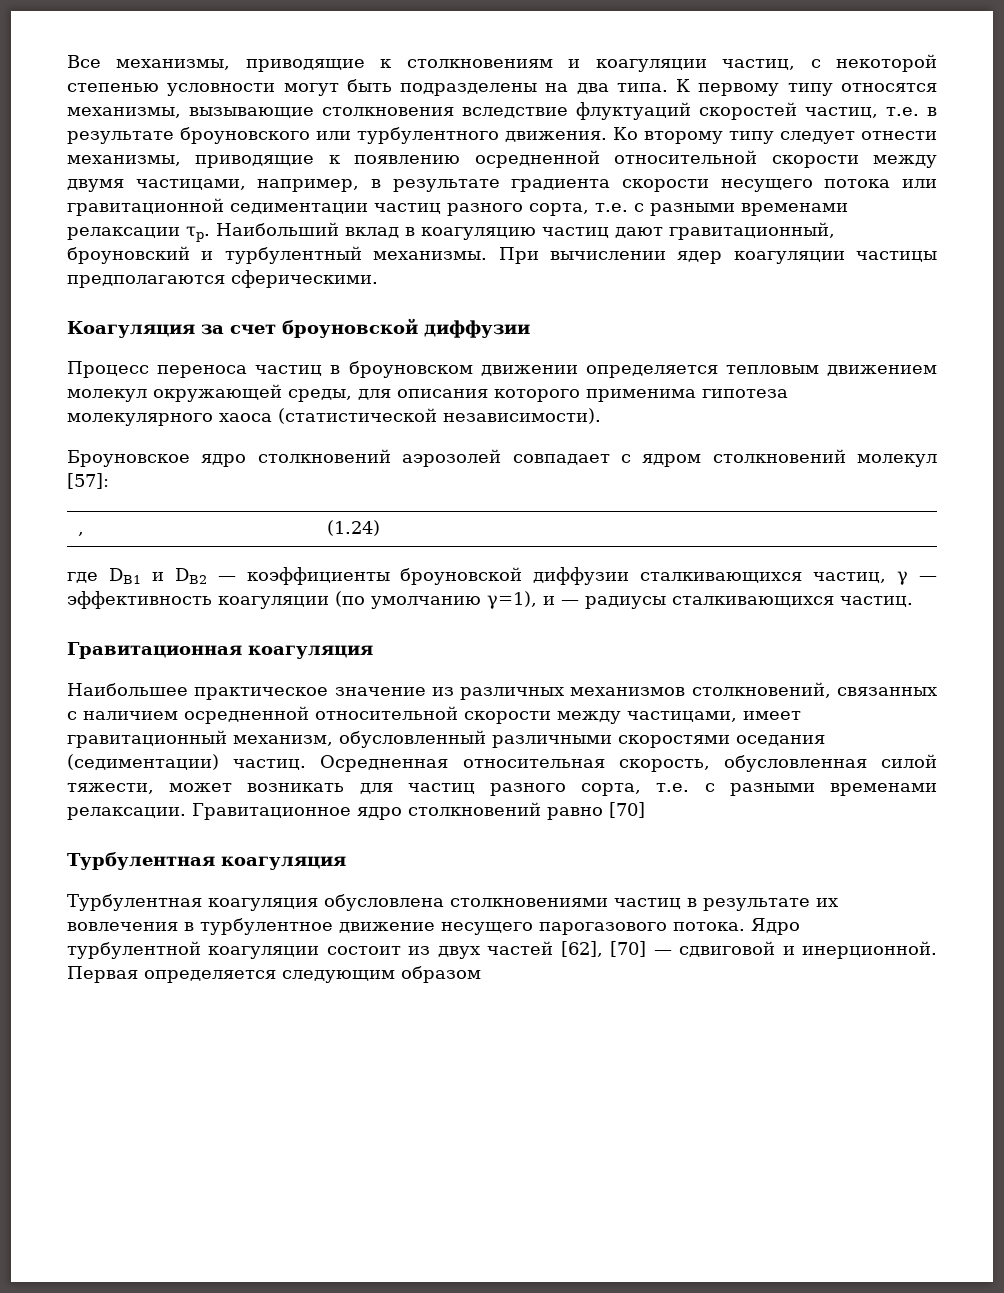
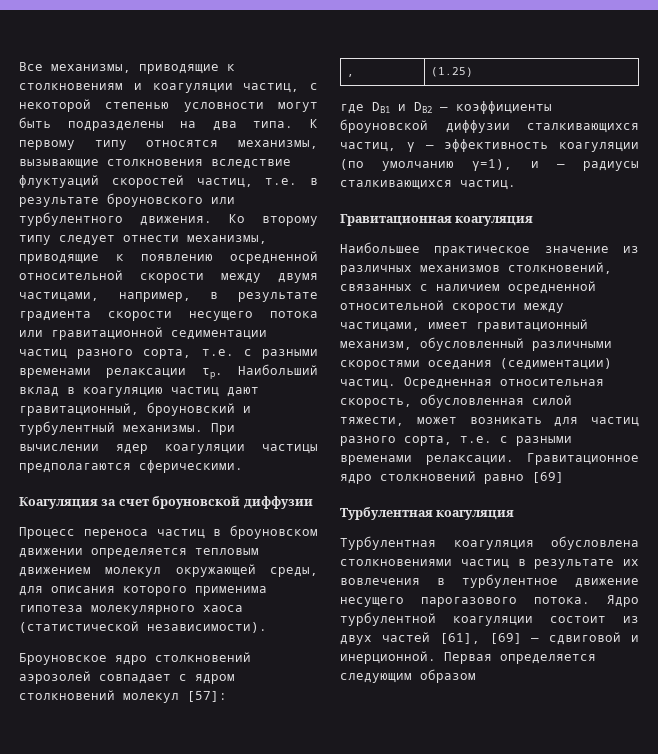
- , | (1.24)
+ , | (1.25)
- Гравитационное ядро столкновений равно [70]
+ Гравитационное ядро столкновений равно [69]
- Ядро турбулентной коагуляции состоит из двух частей [62], [70] — сдвиговой и инерционной.
+ Ядро турбулентной коагуляции состоит из двух частей [61], [69] — сдвиговой и инерционной.

